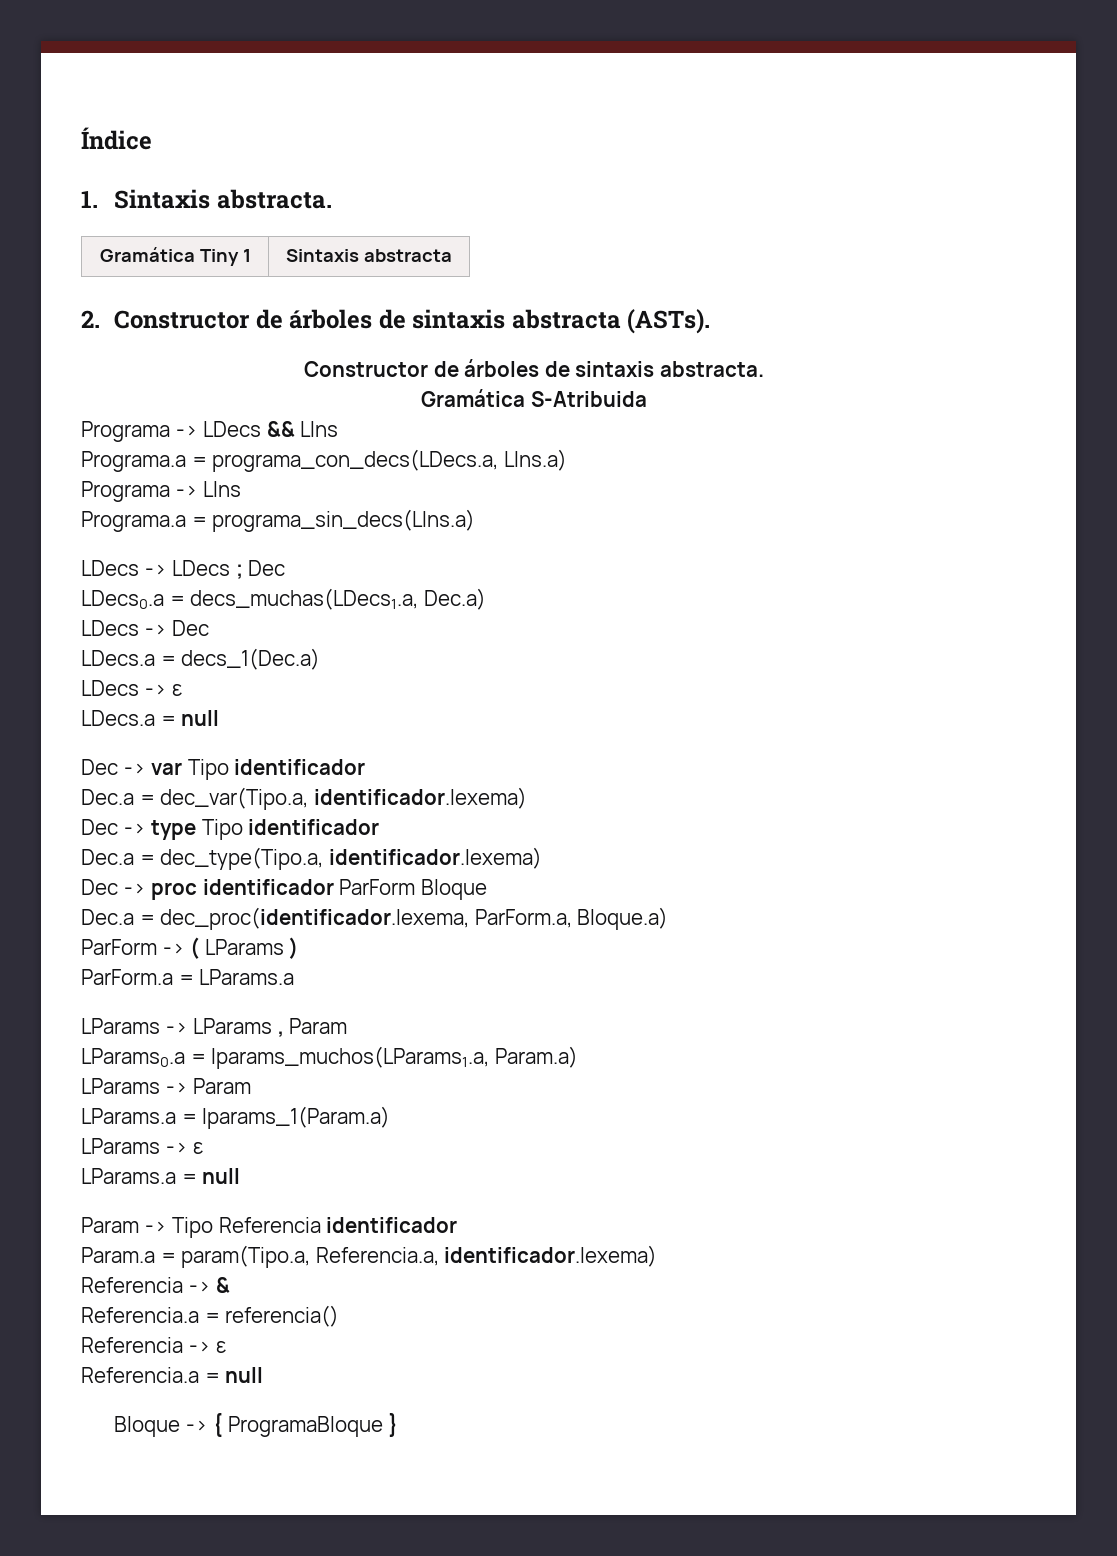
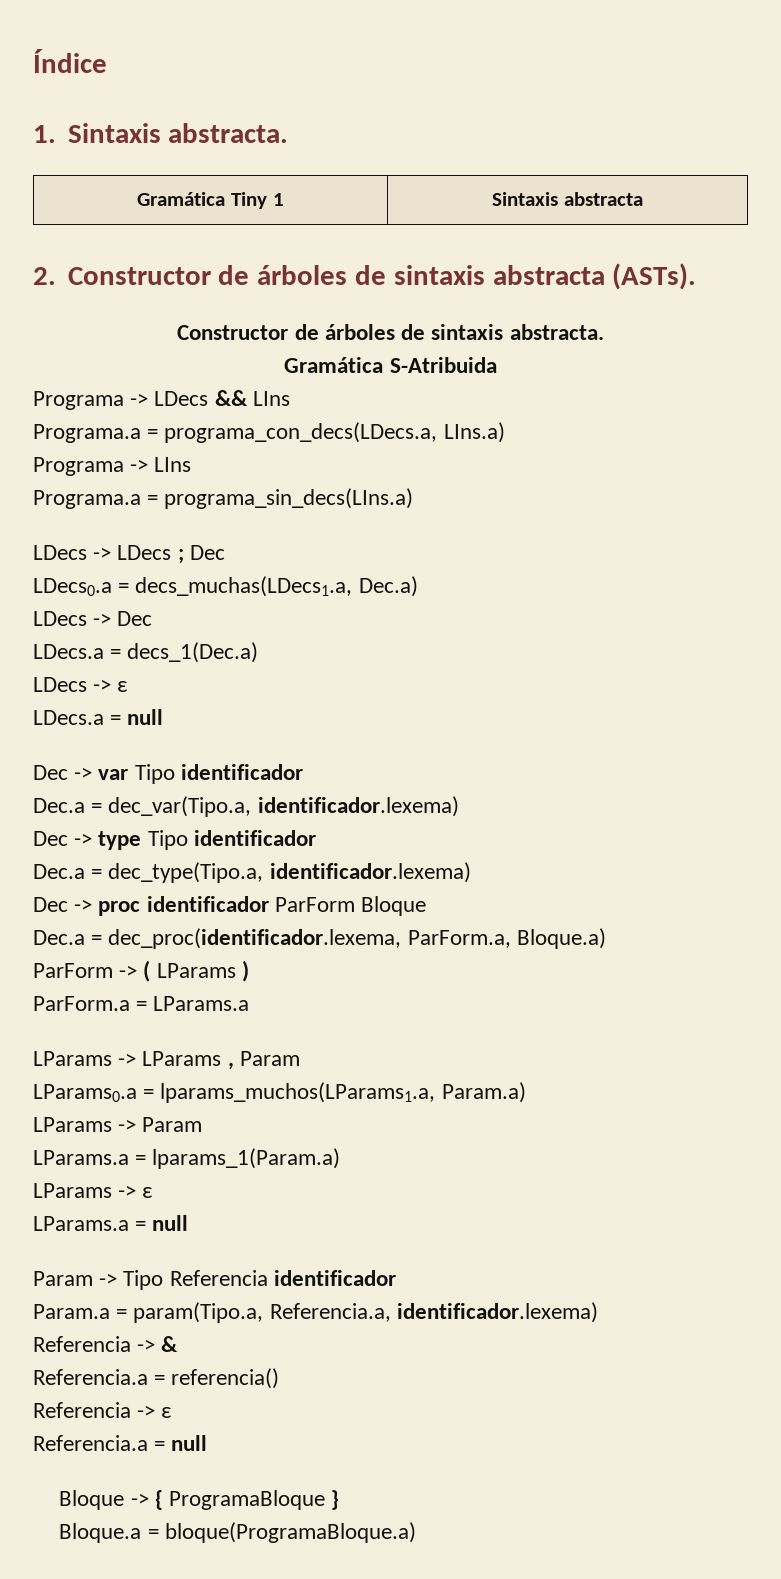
+ Bloque.a = bloque(ProgramaBloque.a)

